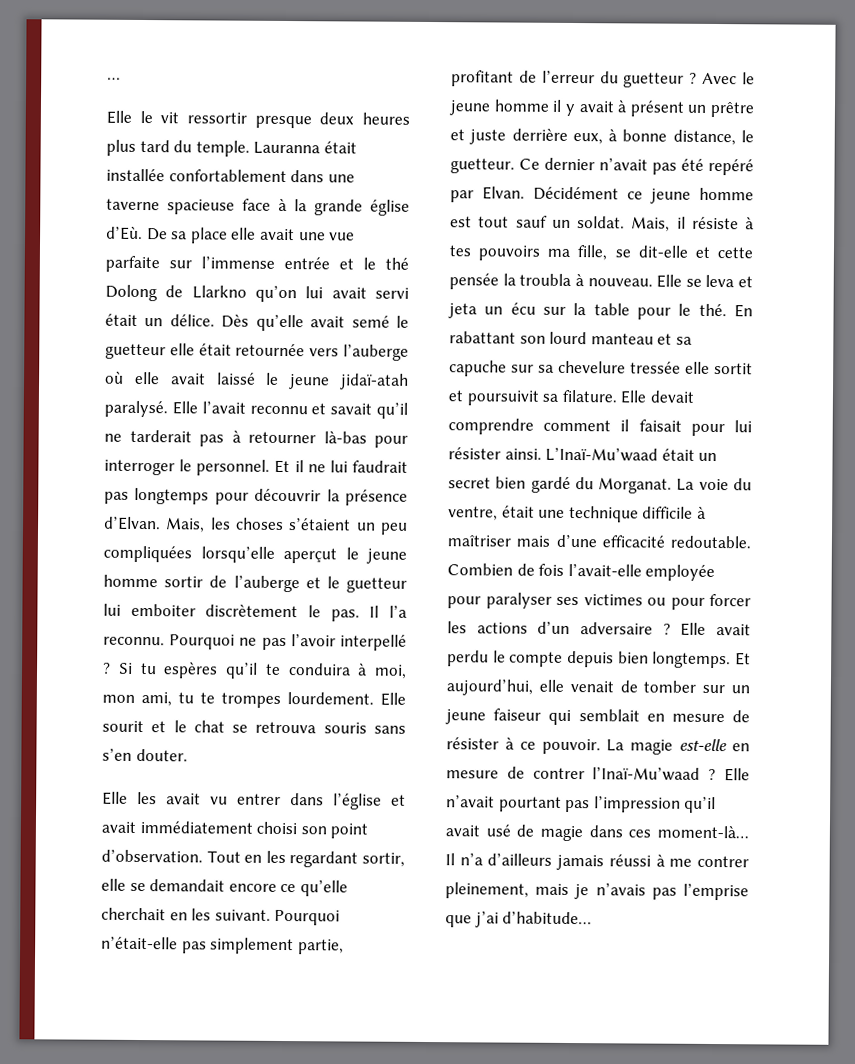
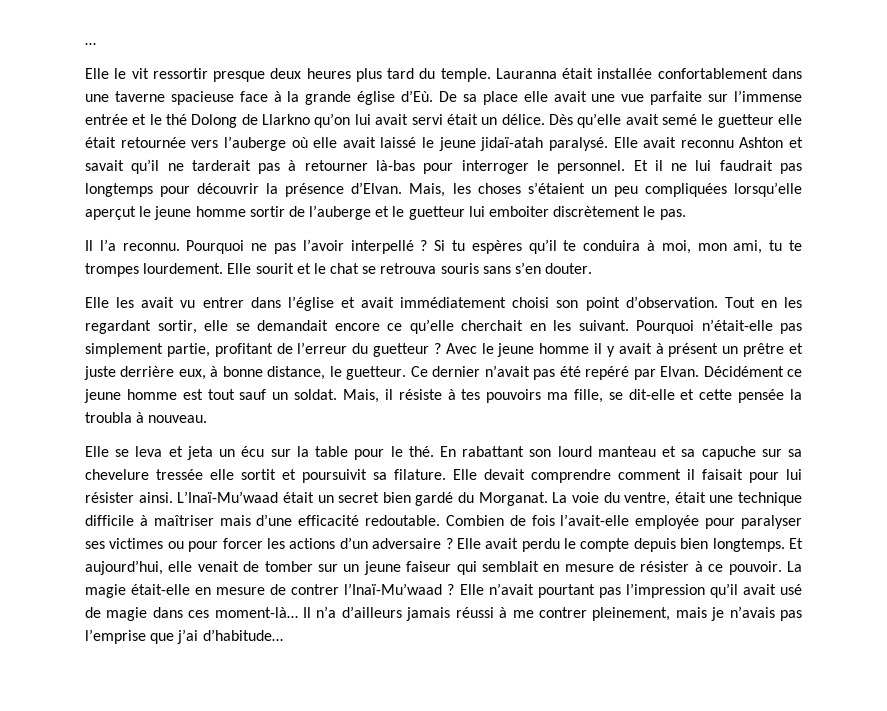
- Elle l’avait reconnu et savait qu’il ne tarderait pas à retourner là-bas pour interroger le personnel.
+ Elle avait reconnu Ashton et savait qu’il ne tarderait pas à retourner là-bas pour interroger le personnel.
- Mais, les choses s’étaient un peu compliquées lorsqu’elle aperçut le jeune homme sortir de l’auberge et le guetteur lui emboiter discrètement le pas. Il l’a reconnu.
+ Mais, les choses s’étaient un peu compliquées lorsqu’elle aperçut le jeune homme sortir de l’auberge et le guetteur lui emboiter discrètement le pas.
+ Il l’a reconnu.
- Mais, il résiste à tes pouvoirs ma fille, se dit-elle et cette pensée la troubla à nouveau. Elle se leva et jeta un écu sur la table pour le thé.
+ Mais, il résiste à tes pouvoirs ma fille, se dit-elle et cette pensée la troubla à nouveau.
+ Elle se leva et jeta un écu sur la table pour le thé.
- La magie est-elle en mesure de contrer l’Inaï-Mu’waad ?
+ La magie était-elle en mesure de contrer l’Inaï-Mu’waad ?

